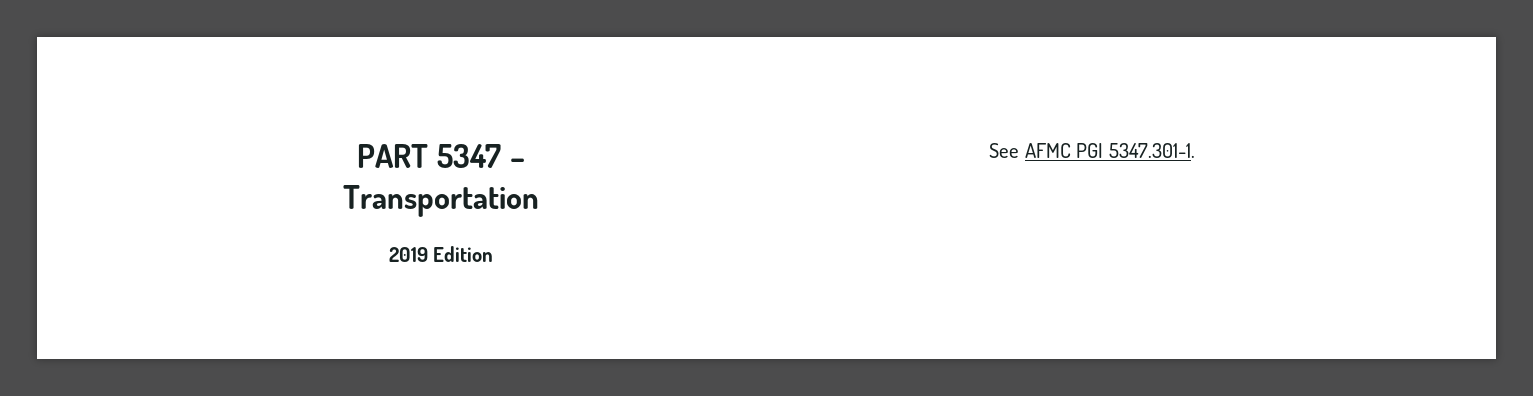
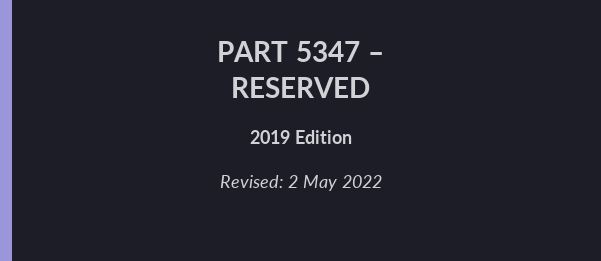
- Transportation
+ RESERVED
- See AFMC PGI 5347.301-1.
+ Revised: 2 May 2022

